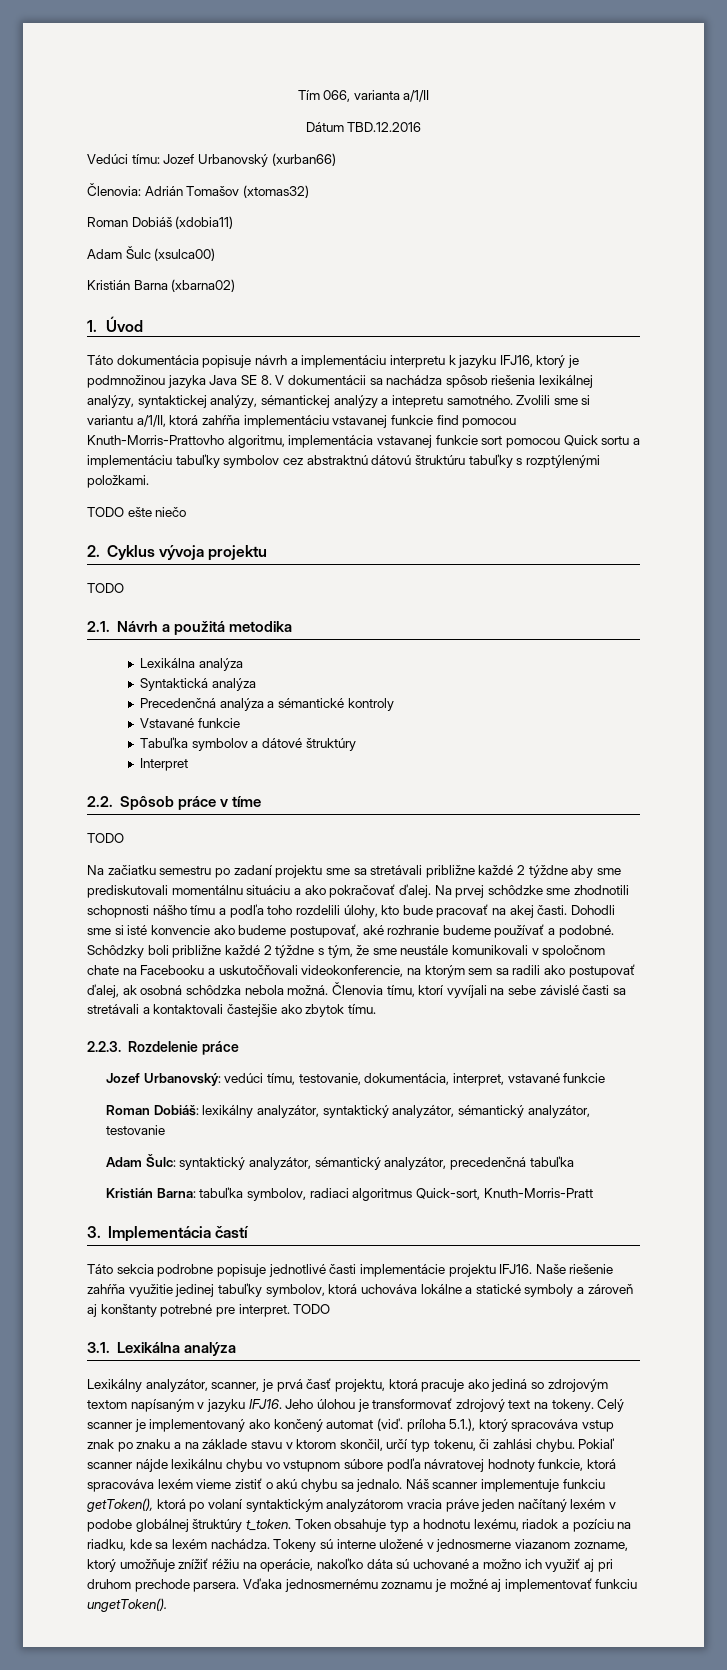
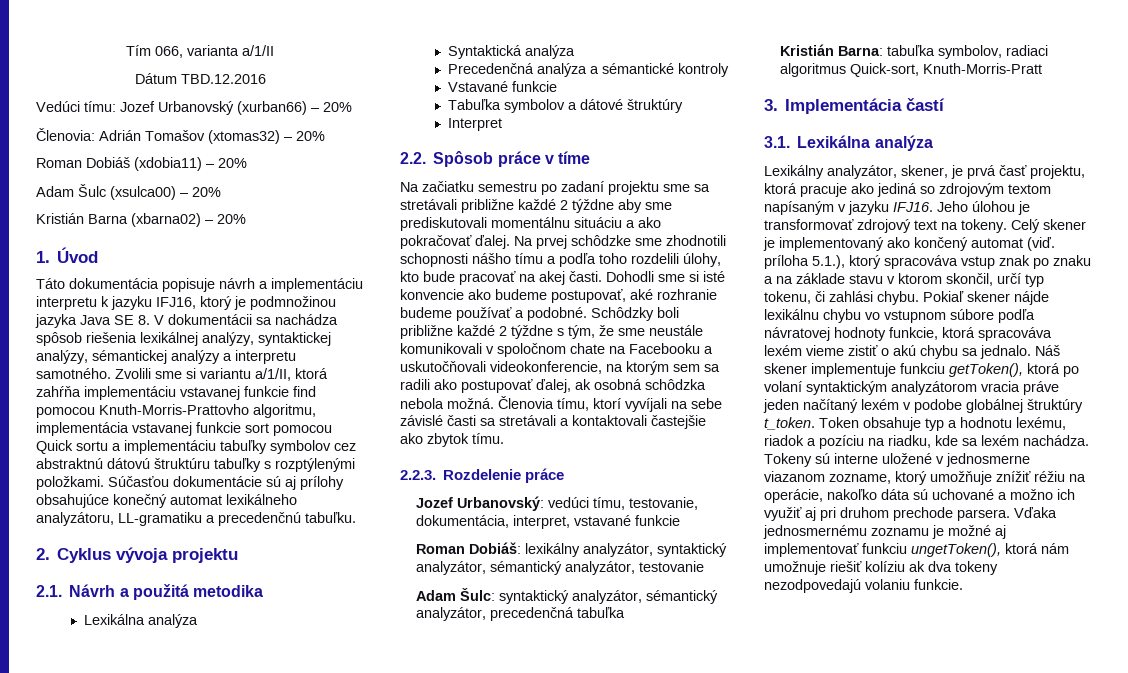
- Vedúci tímu: Jozef Urbanovský (xurban66)
+ Vedúci tímu: Jozef Urbanovský (xurban66) – 20%
- Členovia: Adrián Tomašov (xtomas32)
+ Členovia: Adrián Tomašov (xtomas32) – 20%
- Roman Dobiáš (xdobia11)
+ Roman Dobiáš (xdobia11) – 20%
- Adam Šulc (xsulca00)
+ Adam Šulc (xsulca00) – 20%
- Kristián Barna (xbarna02)
+ Kristián Barna (xbarna02) – 20%
- Táto dokumentácia popisuje návrh a implementáciu interpretu k jazyku IFJ16, ktorý je podmnožinou jazyka Java SE 8. V dokumentácii sa nachádza spôsob riešenia lexikálnej analýzy, syntaktickej analýzy, sémantickej analýzy a intepretu samotného.
+ Táto dokumentácia popisuje návrh a implementáciu interpretu k jazyku IFJ16, ktorý je podmnožinou jazyka Java SE 8. V dokumentácii sa nachádza spôsob riešenia lexikálnej analýzy, syntaktickej analýzy, sémantickej analýzy a interpretu samotného.
- Zvolili sme si variantu a/1/II, ktorá zahŕňa implementáciu vstavanej funkcie find pomocou Knuth-Morris-Prattovho algoritmu, implementácia vstavanej funkcie sort pomocou Quick sortu a implementáciu tabuľky symbolov cez abstraktnú dátovú štruktúru tabuľky s rozptýlenými položkami.
- TODO ešte niečo
+ Zvolili sme si variantu a/1/II, ktorá zahŕňa implementáciu vstavanej funkcie find pomocou Knuth-Morris-Prattovho algoritmu, implementácia vstavanej funkcie sort pomocou Quick sortu a implementáciu tabuľky symbolov cez abstraktnú dátovú štruktúru tabuľky s rozptýlenými položkami. Súčasťou dokumentácie sú aj prílohy obsahujúce konečný automat lexikálneho analyzátoru, LL-gramatiku a precedenčnú tabuľku.
  2. Cyklus vývoja projektu
- TODO
  2.2. Spôsob práce v tíme
- TODO
- Táto sekcia podrobne popisuje jednotlivé časti implementácie projektu IFJ16. Naše riešenie zahŕňa využitie jedinej tabuľky symbolov, ktorá uchováva lokálne a statické symboly a zároveň aj konštanty potrebné pre interpret. TODO
- Lexikálny analyzátor, scanner, je prvá časť projektu, ktorá pracuje ako jediná so zdrojovým textom napísaným v jazyku IFJ16.
+ Lexikálny analyzátor, skener, je prvá časť projektu, ktorá pracuje ako jediná so zdrojovým textom napísaným v jazyku IFJ16.
- Celý scanner je implementovaný ako končený automat (viď. príloha 5.1.), ktorý spracováva vstup znak po znaku a na základe stavu v ktorom skončil, určí typ tokenu, či zahlási chybu.
+ Celý skener je implementovaný ako končený automat (viď. príloha 5.1.), ktorý spracováva vstup znak po znaku a na základe stavu v ktorom skončil, určí typ tokenu, či zahlási chybu.
- Pokiaľ scanner nájde lexikálnu chybu vo vstupnom súbore podľa návratovej hodnoty funkcie, ktorá spracováva lexém vieme zistiť o akú chybu sa jednalo.
+ Pokiaľ skener nájde lexikálnu chybu vo vstupnom súbore podľa návratovej hodnoty funkcie, ktorá spracováva lexém vieme zistiť o akú chybu sa jednalo.
- Náš scanner implementuje funkciu getToken(), ktorá po volaní syntaktickým analyzátorom vracia práve jeden načítaný lexém v podobe globálnej štruktúry t_token.
+ Náš skener implementuje funkciu getToken(), ktorá po volaní syntaktickým analyzátorom vracia práve jeden načítaný lexém v podobe globálnej štruktúry t_token.
- Vďaka jednosmernému zoznamu je možné aj implementovať funkciu ungetToken().
+ Vďaka jednosmernému zoznamu je možné aj implementovať funkciu ungetToken(), ktorá nám umožnuje riešiť kolíziu ak dva tokeny nezodpovedajú volaniu funkcie.

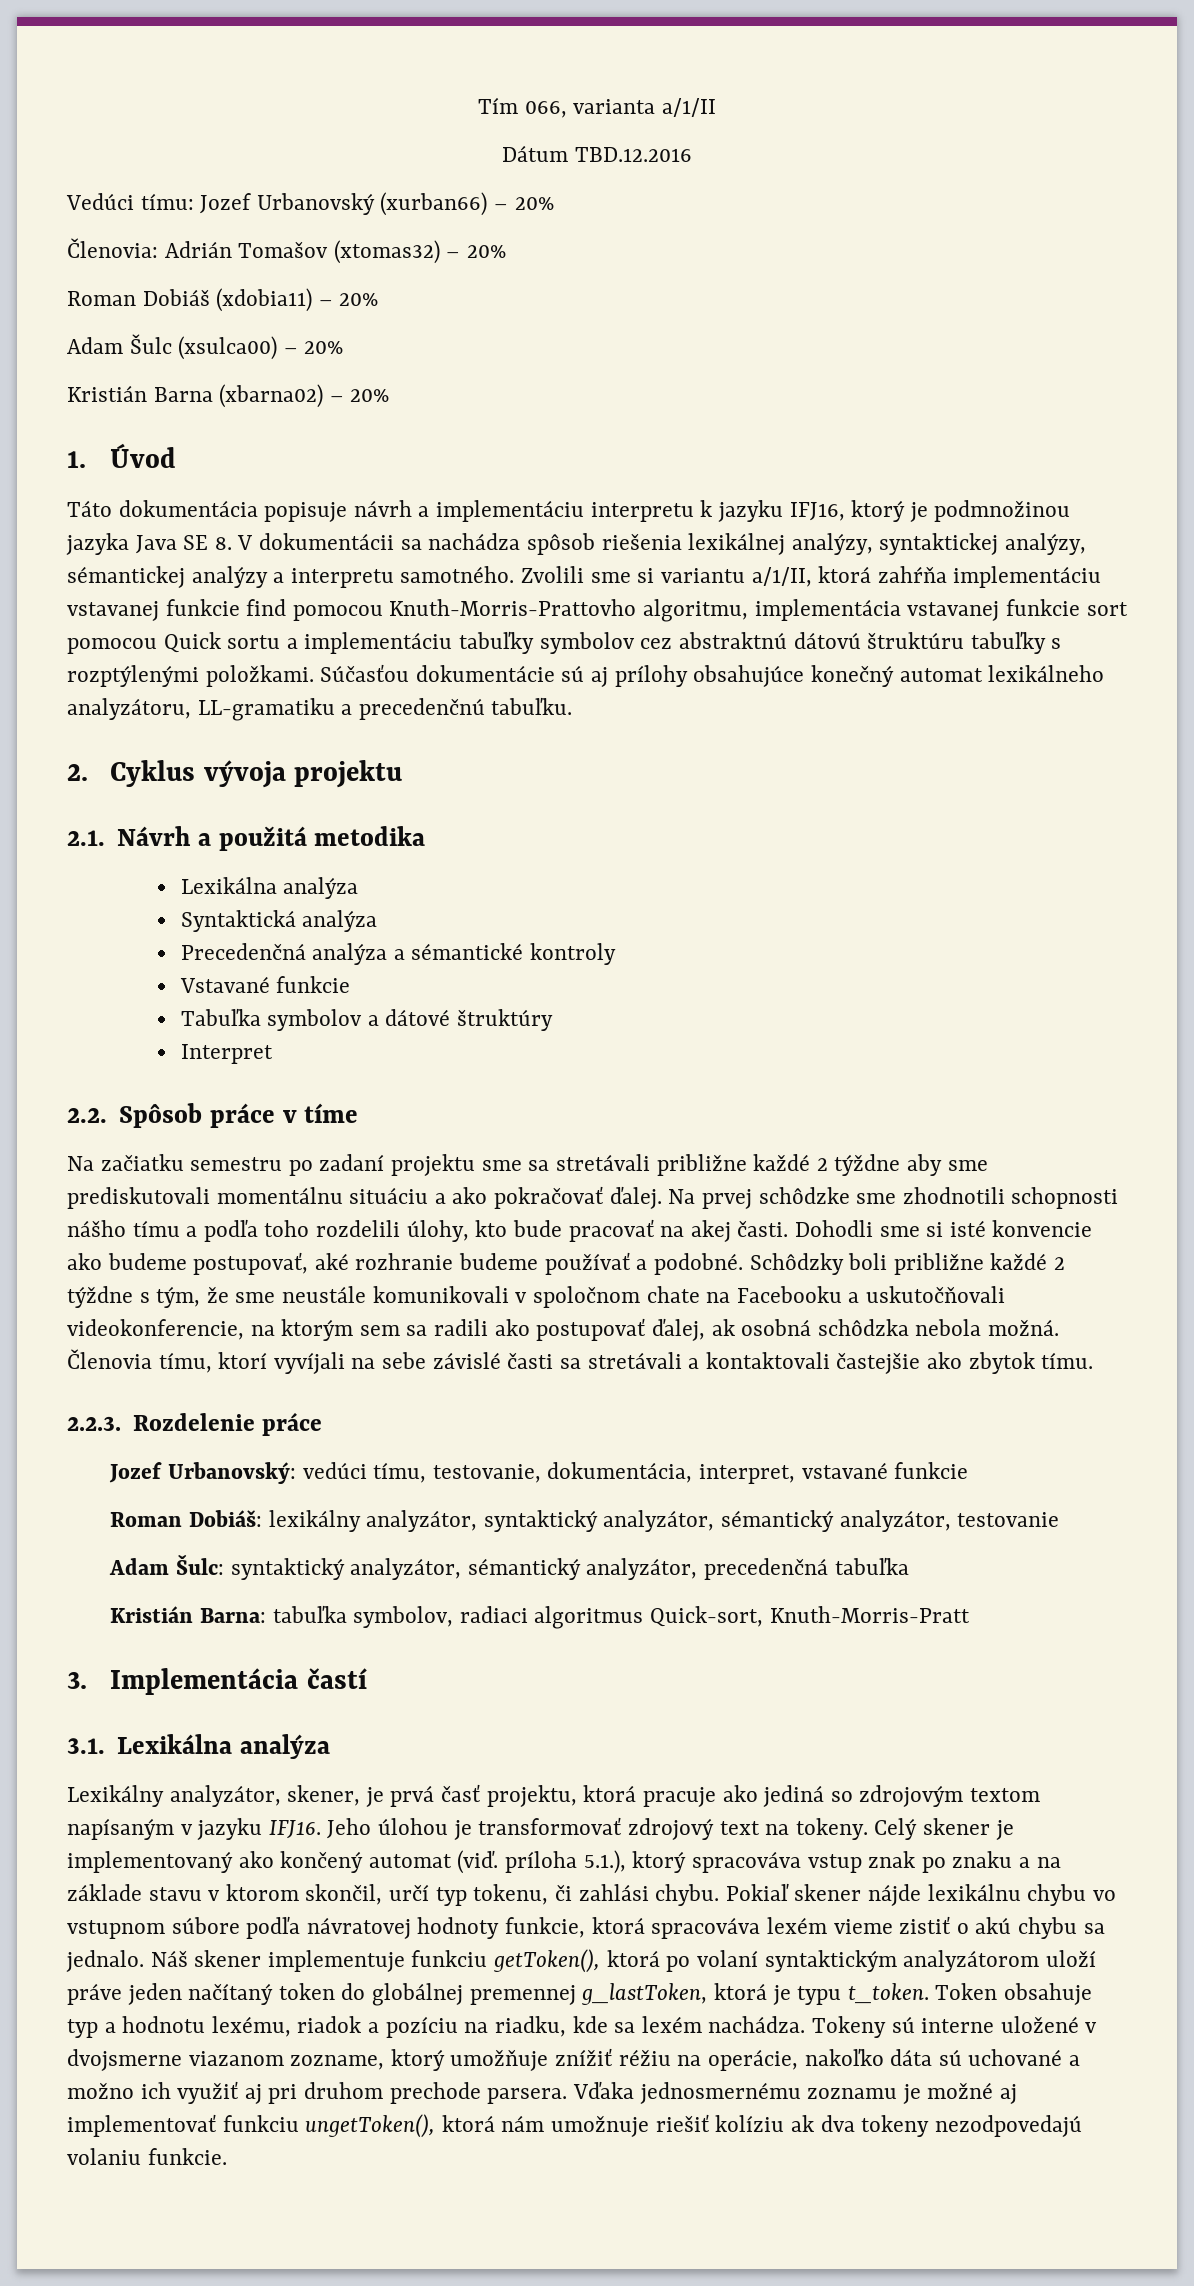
- Náš skener implementuje funkciu getToken(), ktorá po volaní syntaktickým analyzátorom vracia práve jeden načítaný lexém v podobe globálnej štruktúry t_token.
+ Náš skener implementuje funkciu getToken(), ktorá po volaní syntaktickým analyzátorom uloží práve jeden načítaný token do globálnej premennej g_lastToken, ktorá je typu t_token.
- Tokeny sú interne uložené v jednosmerne viazanom zozname, ktorý umožňuje znížiť réžiu na operácie, nakoľko dáta sú uchované a možno ich využiť aj pri druhom prechode parsera.
+ Tokeny sú interne uložené v dvojsmerne viazanom zozname, ktorý umožňuje znížiť réžiu na operácie, nakoľko dáta sú uchované a možno ich využiť aj pri druhom prechode parsera.

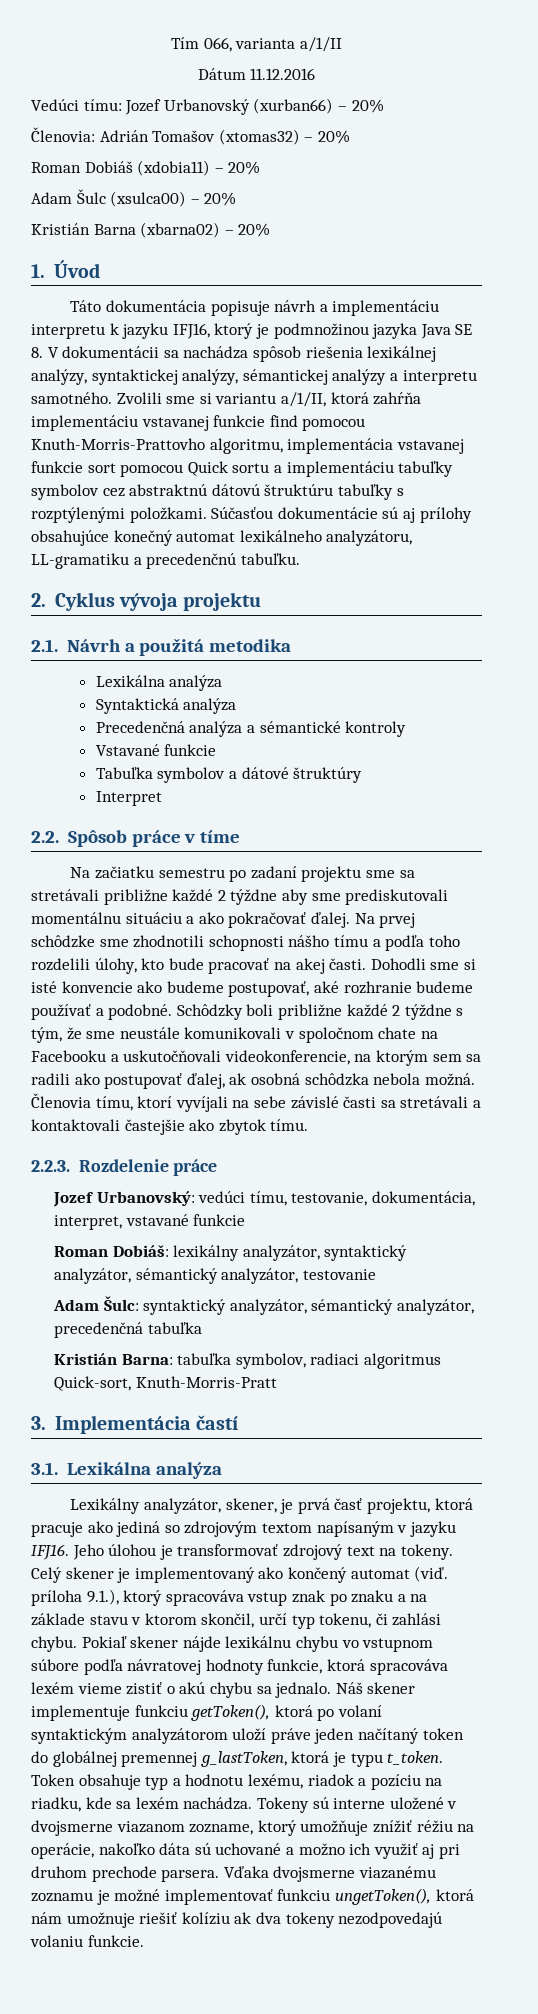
- Dátum TBD.12.2016
+ Dátum 11.12.2016
- Celý skener je implementovaný ako končený automat (viď. príloha 5.1.), ktorý spracováva vstup znak po znaku a na základe stavu v ktorom skončil, určí typ tokenu, či zahlási chybu.
+ Celý skener je implementovaný ako končený automat (viď. príloha 9.1.), ktorý spracováva vstup znak po znaku a na základe stavu v ktorom skončil, určí typ tokenu, či zahlási chybu.
- Vďaka jednosmernému zoznamu je možné aj implementovať funkciu ungetToken(), ktorá nám umožnuje riešiť kolíziu ak dva tokeny nezodpovedajú volaniu funkcie.
+ Vďaka dvojsmerne viazanému zoznamu je možné implementovať funkciu ungetToken(), ktorá nám umožnuje riešiť kolíziu ak dva tokeny nezodpovedajú volaniu funkcie.

